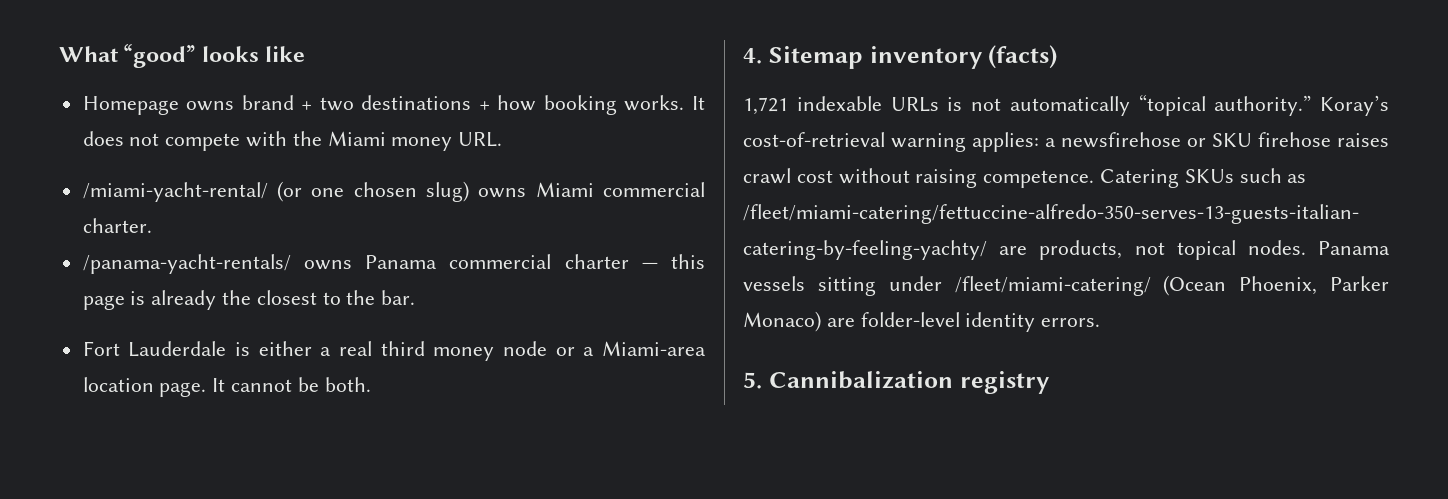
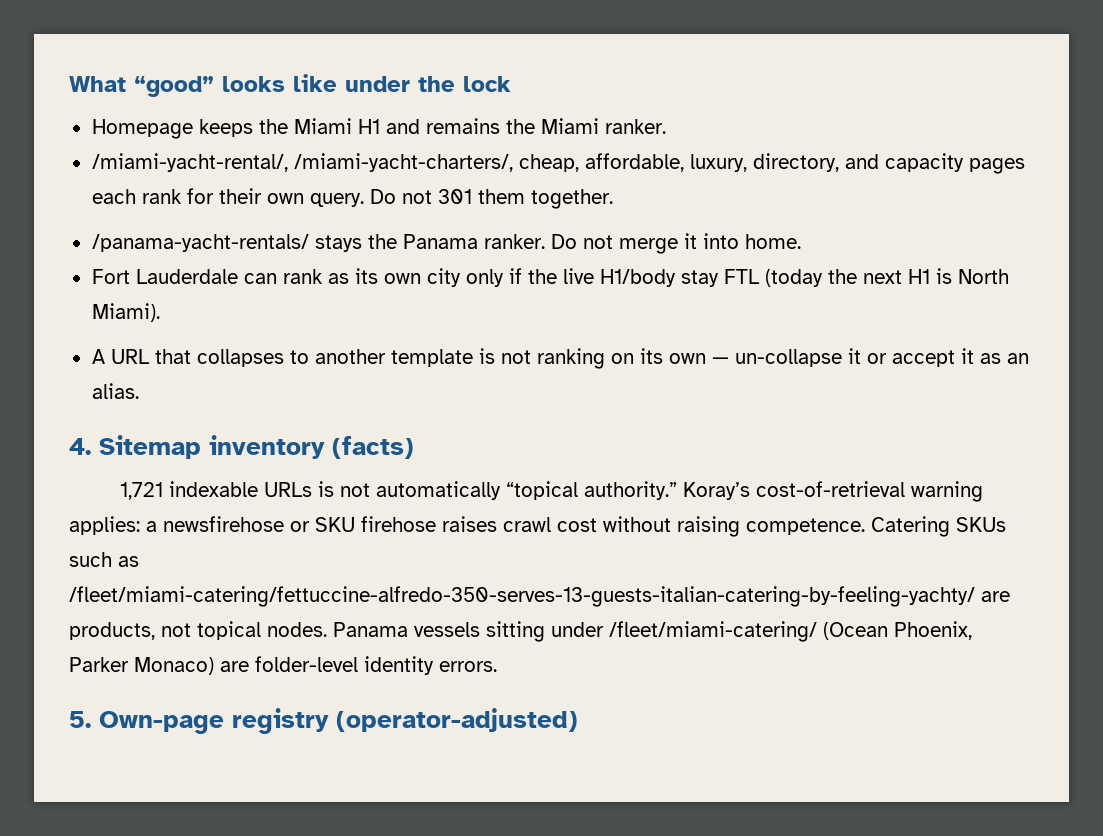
- What “good” looks like
- Homepage owns brand + two destinations + how booking works. It does not compete with the Miami money URL.
- /miami-yacht-rental/ (or one chosen slug) owns Miami commercial charter.
- /panama-yacht-rentals/ owns Panama commercial charter — this page is already the closest to the bar.
- Fort Lauderdale is either a real third money node or a Miami-area location page. It cannot be both.
+ What “good” looks like under the lock
+ Homepage keeps the Miami H1 and remains the Miami ranker.
+ /miami-yacht-rental/, /miami-yacht-charters/, cheap, affordable, luxury, directory, and capacity pages each rank for their own query. Do not 301 them together.
+ /panama-yacht-rentals/ stays the Panama ranker. Do not merge it into home.
+ Fort Lauderdale can rank as its own city only if the live H1/body stay FTL (today the next H1 is North Miami).
+ A URL that collapses to another template is not ranking on its own — un-collapse it or accept it as an alias.
- 5. Cannibalization registry
+ 5. Own-page registry (operator-adjusted)

